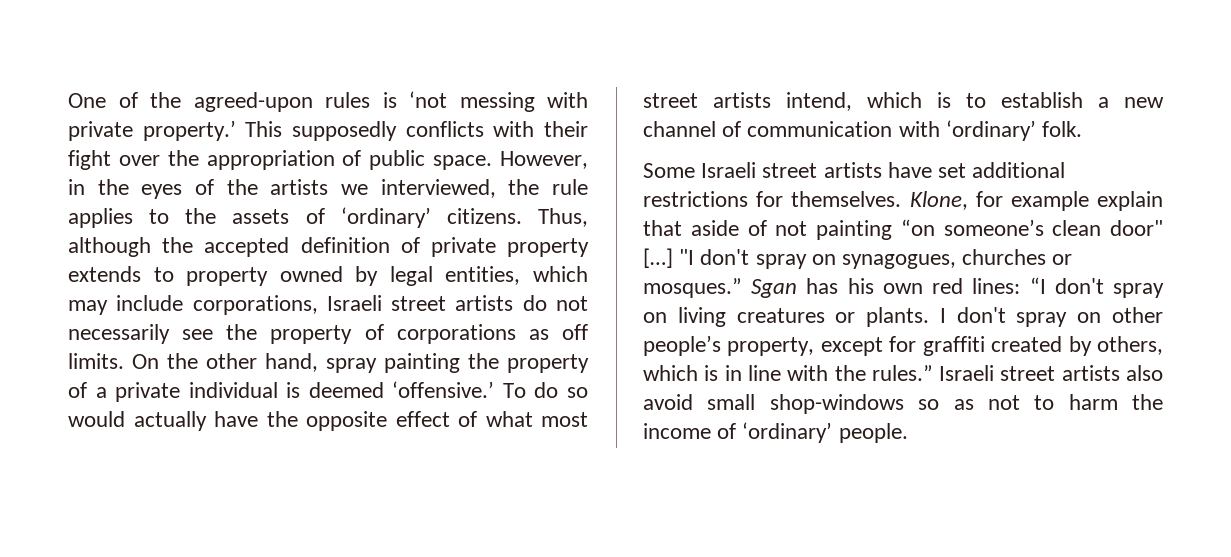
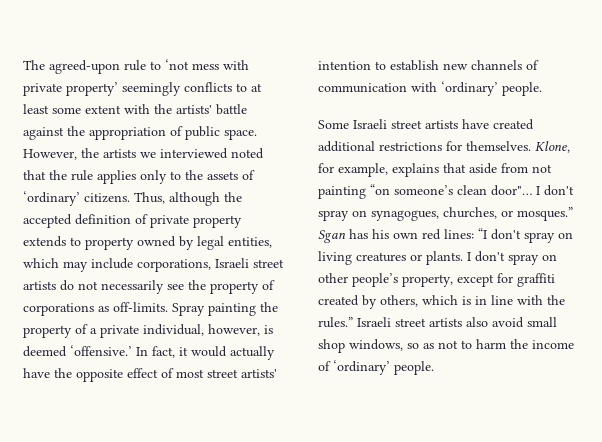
- One of the agreed-upon rules is ‘not messing with private property.’ This supposedly conflicts with their fight over the appropriation of public space.
+ The agreed-upon rule to ‘not mess with private property’ seemingly conflicts to at least some extent with the artists' battle against the appropriation of public space.
- However, in the eyes of the artists we interviewed, the rule applies to the assets of ‘ordinary’ citizens.
+ However, the artists we interviewed noted that the rule applies only to the assets of ‘ordinary’ citizens.
- Thus, although the accepted definition of private property extends to property owned by legal entities, which may include corporations, Israeli street artists do not necessarily see the property of corporations as off limits. On the other hand, spray painting the property of a private individual is deemed ‘offensive.’
+ Thus, although the accepted definition of private property extends to property owned by legal entities, which may include corporations, Israeli street artists do not necessarily see the property of corporations as off-limits. Spray painting the property of a private individual, however, is deemed ‘offensive.’
- To do so would actually have the opposite effect of what most street artists intend, which is to establish a new channel of communication with ‘ordinary’ folk.
+ In fact, it would actually have the opposite effect of most street artists' intention to establish new channels of communication with ‘ordinary’ people.
- Some Israeli street artists have set additional restrictions for themselves.
+ Some Israeli street artists have created additional restrictions for themselves.
- Klone, for example explain that aside of not painting “on someone’s clean door" […] "I don't spray on synagogues, churches or mosques.”
+ Klone, for example, explains that aside from not painting “on someone’s clean door"… I don't spray on synagogues, churches, or mosques.”
- Israeli street artists also avoid small shop-windows so as not to harm the income of ‘ordinary’ people.
+ Israeli street artists also avoid small shop windows, so as not to harm the income of ‘ordinary’ people.

